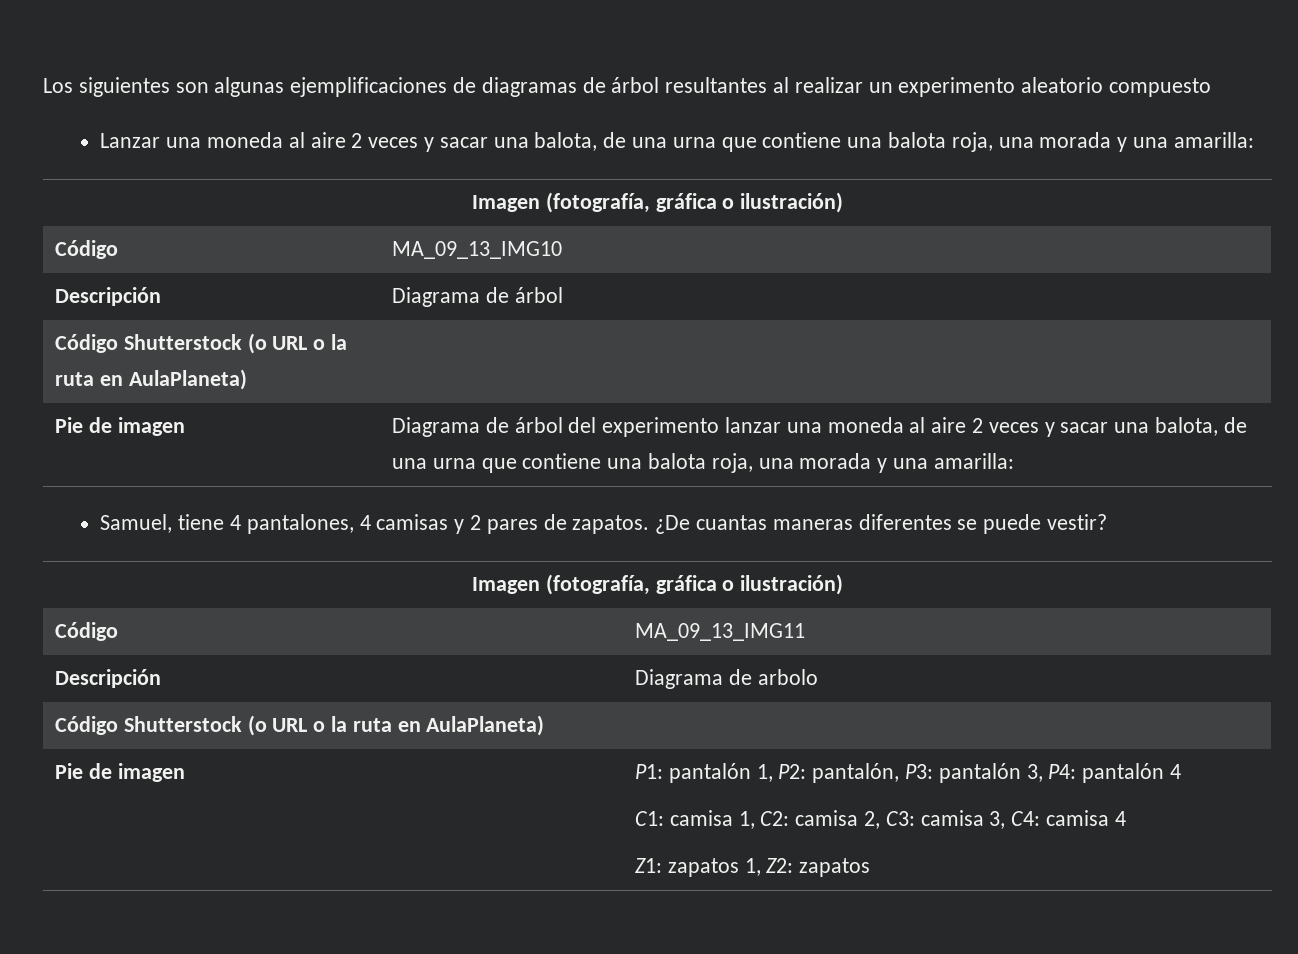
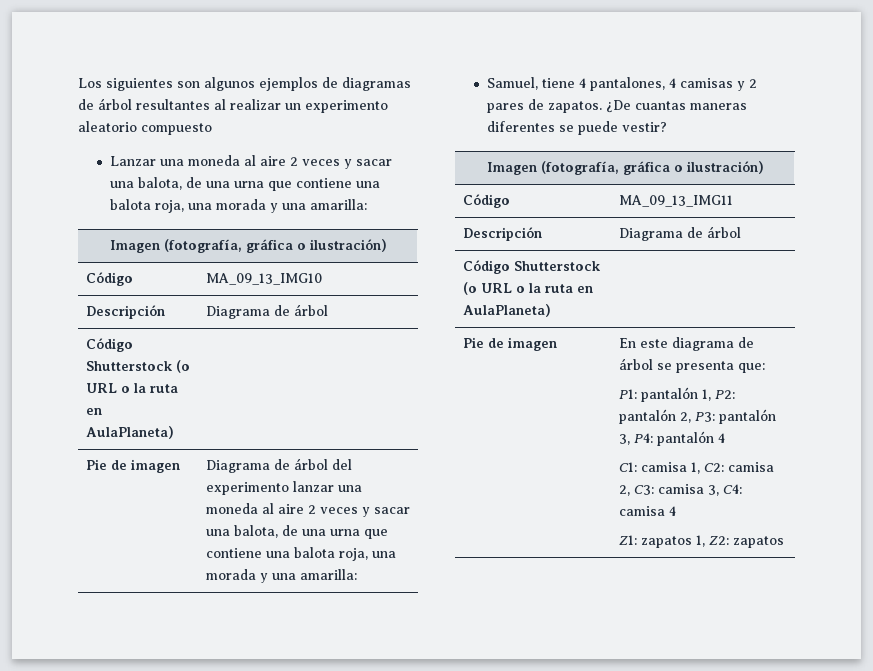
- Los siguientes son algunas ejemplificaciones de diagramas de árbol resultantes al realizar un experimento aleatorio compuesto
+ Los siguientes son algunos ejemplos de diagramas de árbol resultantes al realizar un experimento aleatorio compuesto
  Código | MA_09_13_IMG11
- Descripción | Diagrama de arbolo
+ Descripción | Diagrama de árbol
- Pie de imagen | P1: pantalón 1, P2: pantalón, P3: pantalón 3, P4: pantalón 4
+ Pie de imagen | En este diagrama de árbol se presenta que:
+ P1: pantalón 1, P2: pantalón 2, P3: pantalón 3, P4: pantalón 4

